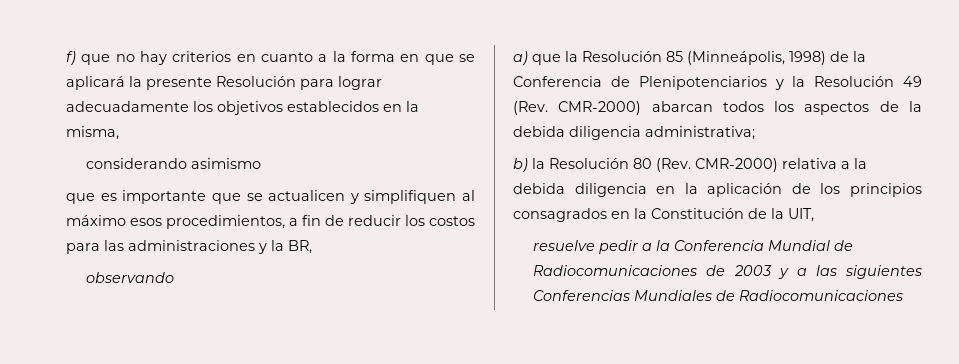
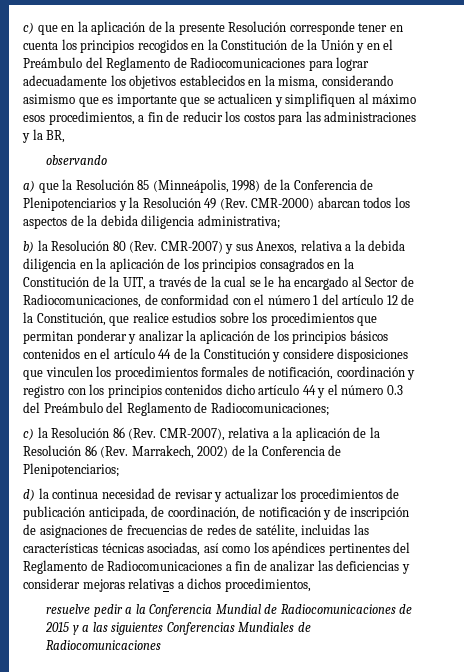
- f) que no hay criterios en cuanto a la forma en que se aplicará la presente Resolución para lograr adecuadamente los objetivos establecidos en la misma,
- considerando asimismo
- que es importante que se actualicen y simplifiquen al máximo esos procedimientos, a fin de reducir los costos para las administraciones y la BR,
+ c) que en la aplicación de la presente Resolución corresponde tener en cuenta los principios recogidos en la Constitución de la Unión y en el Preámbulo del Reglamento de Radiocomunicaciones para lograr adecuadamente los objetivos establecidos en la misma, considerando asimismo que es importante que se actualicen y simplifiquen al máximo esos procedimientos, a fin de reducir los costos para las administraciones y la BR,
- b) la Resolución 80 (Rev. CMR-2000) relativa a la debida diligencia en la aplicación de los principios consagrados en la Constitución de la UIT,
+ b) la Resolución 80 (Rev. CMR-2007) y sus Anexos, relativa a la debida diligencia en la aplicación de los principios consagrados en la Constitución de la UIT, a través de la cual se le ha encargado al Sector de Radiocomunicaciones, de conformidad con el número 1 del artículo 12 de la Constitución, que realice estudios sobre los procedimientos que permitan ponderar y analizar la aplicación de los principios básicos contenidos en el artículo 44 de la Constitución y considere disposiciones que vinculen los procedimientos formales de notificación, coordinación y registro con los principios contenidos dicho artículo 44 y el número 0.3 del Preámbulo del Reglamento de Radiocomunicaciones;
+ c) la Resolución 86 (Rev. CMR-2007), relativa a la aplicación de la Resolución 86 (Rev. Marrakech, 2002) de la Conferencia de Plenipotenciarios;
+ d) la continua necesidad de revisar y actualizar los procedimientos de publicación anticipada, de coordinación, de notificación y de inscripción de asignaciones de frecuencias de redes de satélite, incluidas las características técnicas asociadas, así como los apéndices pertinentes del Reglamento de Radiocomunicaciones a fin de analizar las deficiencias y considerar mejoras relativas a dichos procedimientos,
- resuelve pedir a la Conferencia Mundial de Radiocomunicaciones de 2003 y a las siguientes Conferencias Mundiales de Radiocomunicaciones
+ resuelve pedir a la Conferencia Mundial de Radiocomunicaciones de 2015 y a las siguientes Conferencias Mundiales de Radiocomunicaciones

